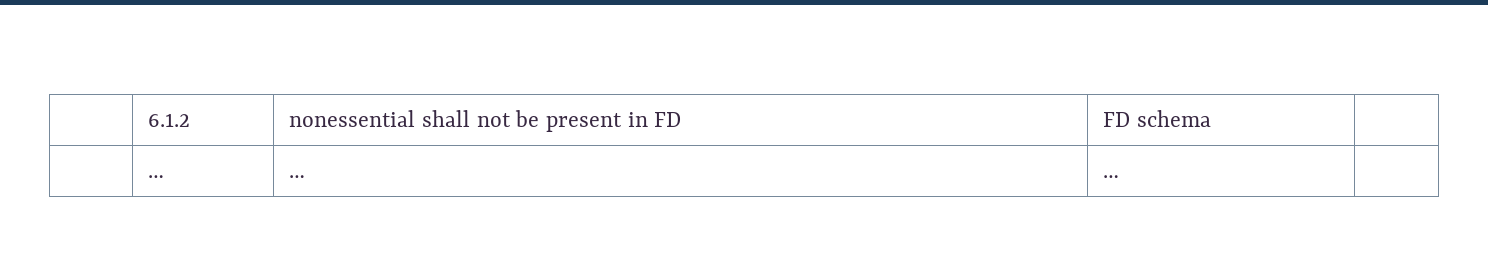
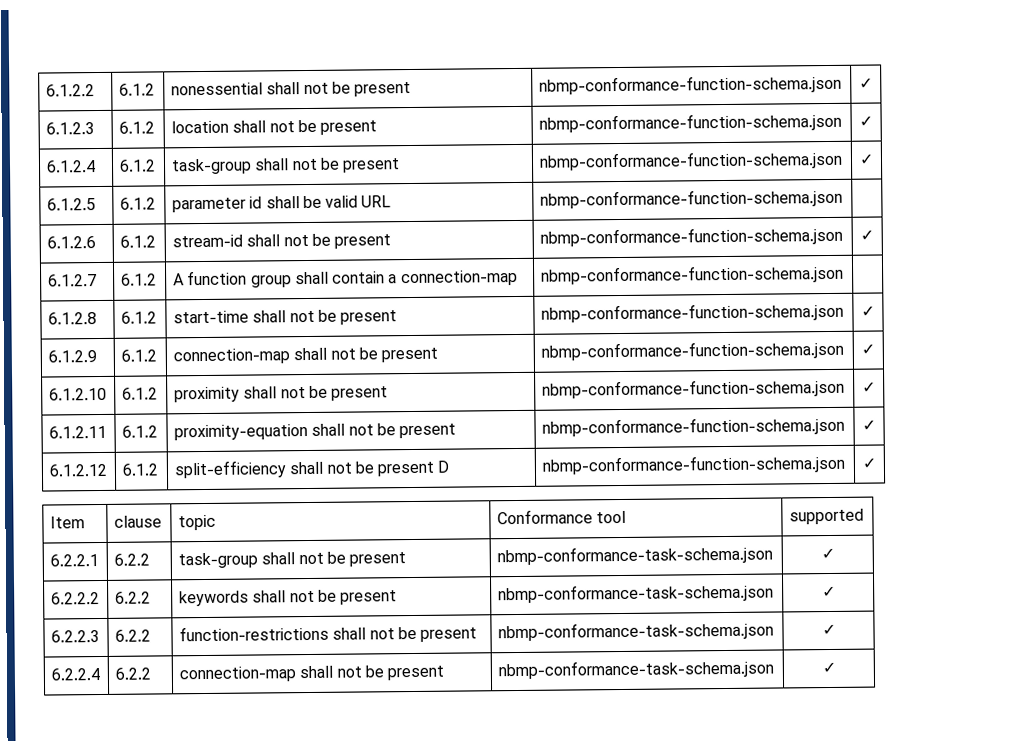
- | 6.1.2 | nonessential shall not be present in FD | FD schema |
- | … | … | … |
+ 6.1.2.2 | 6.1.2 | nonessential shall not be present | nbmp-conformance-function-schema.json | ✓
+ 6.1.2.3 | 6.1.2 | location shall not be present | nbmp-conformance-function-schema.json | ✓
+ 6.1.2.4 | 6.1.2 | task-group shall not be present | nbmp-conformance-function-schema.json | ✓
+ 6.1.2.5 | 6.1.2 | parameter id shall be valid URL | nbmp-conformance-function-schema.json |
+ 6.1.2.6 | 6.1.2 | stream-id shall not be present | nbmp-conformance-function-schema.json | ✓
+ 6.1.2.7 | 6.1.2 | A function group shall contain a connection-map | nbmp-conformance-function-schema.json |
+ 6.1.2.8 | 6.1.2 | start-time shall not be present | nbmp-conformance-function-schema.json | ✓
+ 6.1.2.9 | 6.1.2 | connection-map shall not be present | nbmp-conformance-function-schema.json | ✓
+ 6.1.2.10 | 6.1.2 | proximity shall not be present | nbmp-conformance-function-schema.json | ✓
+ 6.1.2.11 | 6.1.2 | proximity-equation shall not be present | nbmp-conformance-function-schema.json | ✓
+ 6.1.2.12 | 6.1.2 | split-efficiency shall not be present D | nbmp-conformance-function-schema.json | ✓
+ Item | clause | topic | Conformance tool | supported
+ 6.2.2.1 | 6.2.2 | task-group shall not be present | nbmp-conformance-task-schema.json | ✓
+ 6.2.2.2 | 6.2.2 | keywords shall not be present | nbmp-conformance-task-schema.json | ✓
+ 6.2.2.3 | 6.2.2 | function-restrictions shall not be present | nbmp-conformance-task-schema.json | ✓
+ 6.2.2.4 | 6.2.2 | connection-map shall not be present | nbmp-conformance-task-schema.json | ✓

